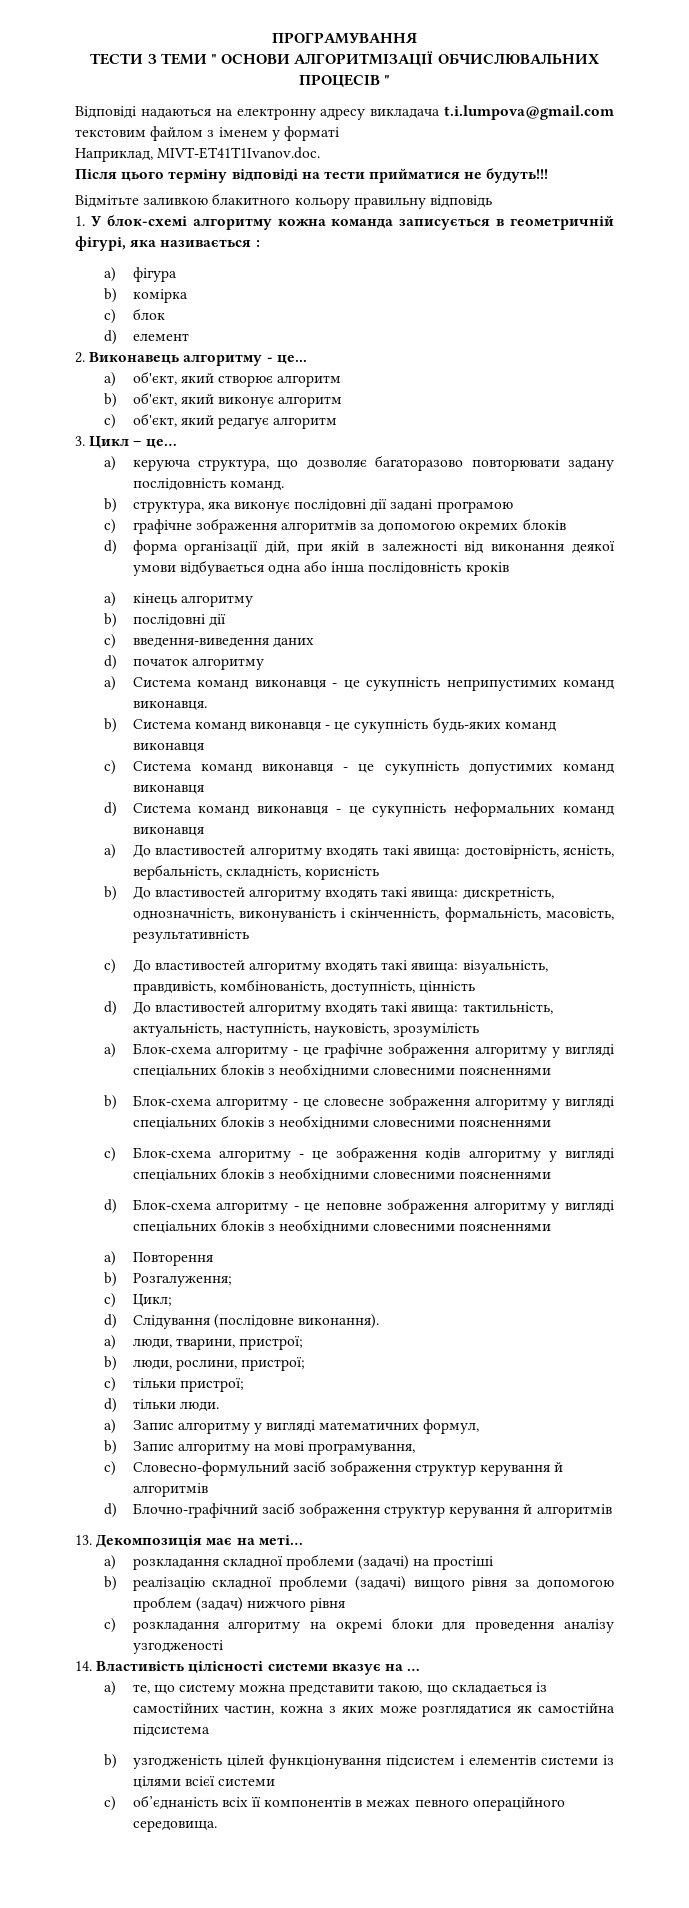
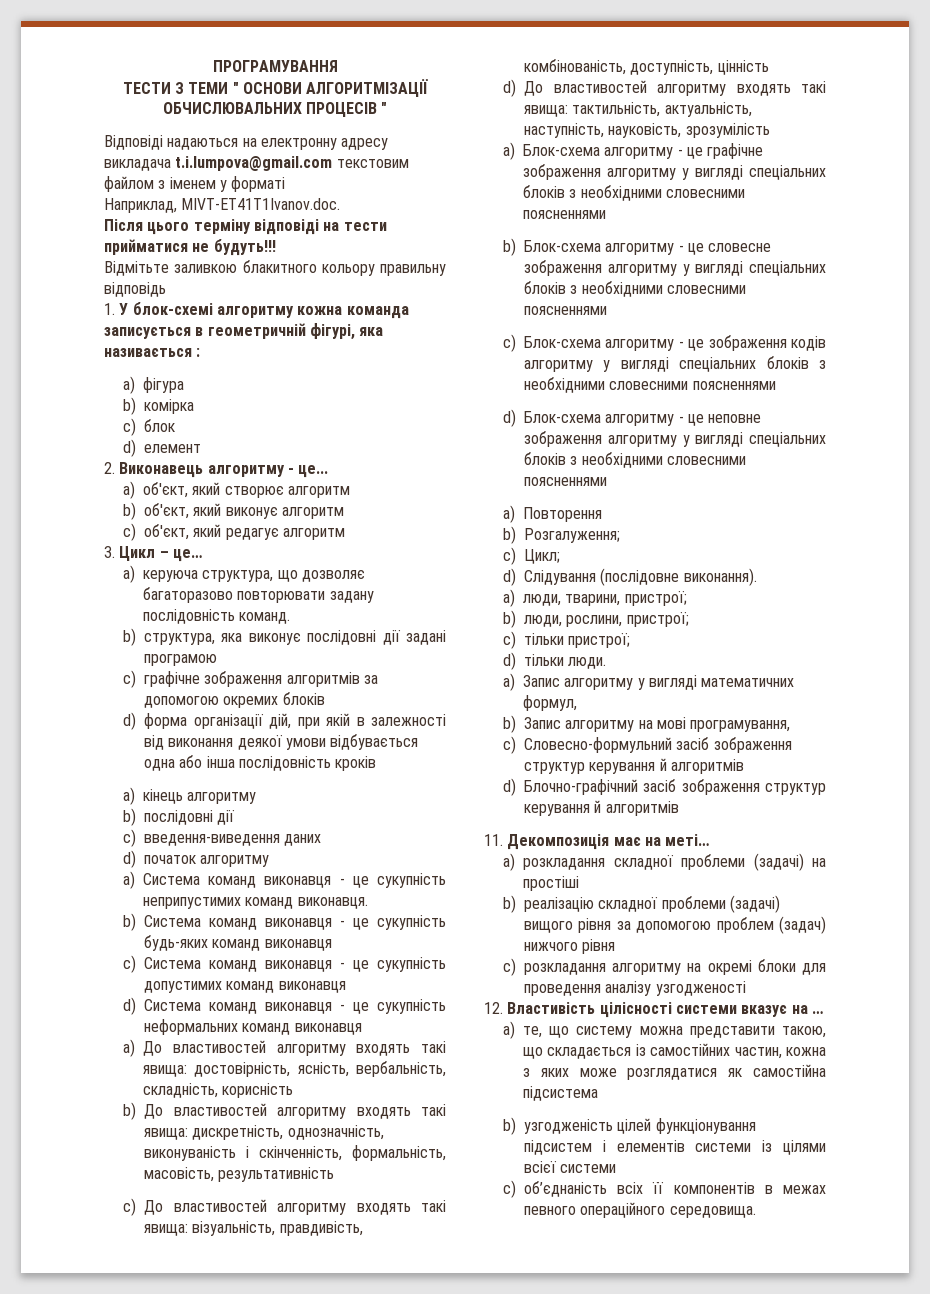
- 13. Декомпозиція має на меті…
+ 11. Декомпозиція має на меті…
- 14. Властивість цілісності системи вказує на …
+ 12. Властивість цілісності системи вказує на …

